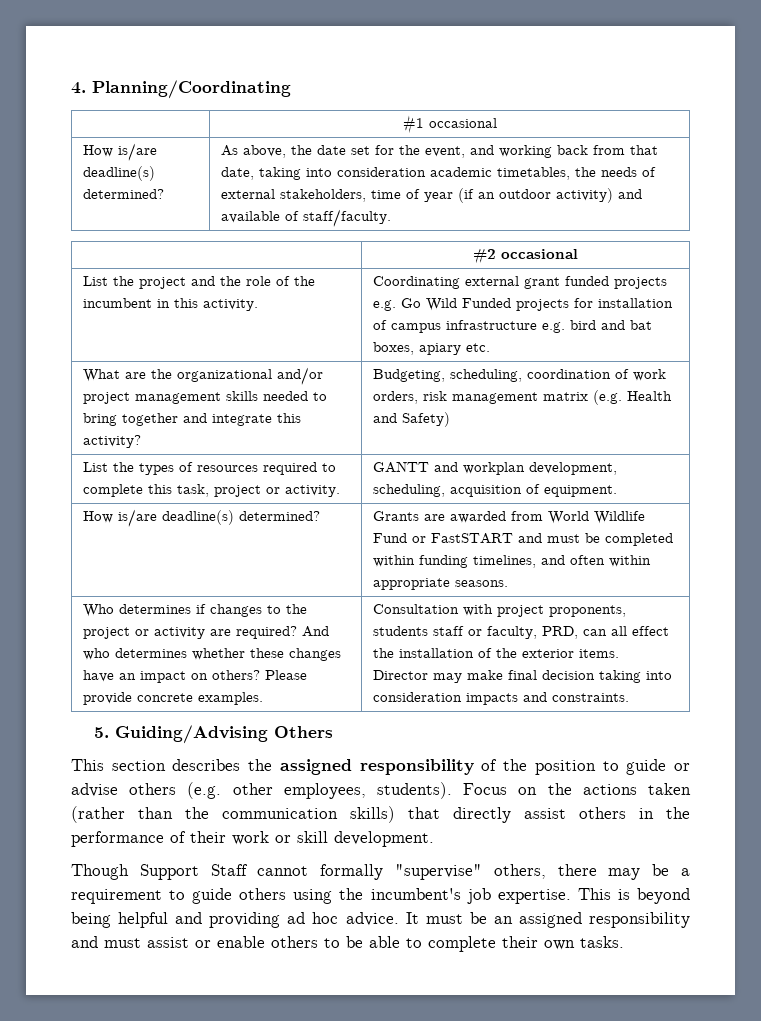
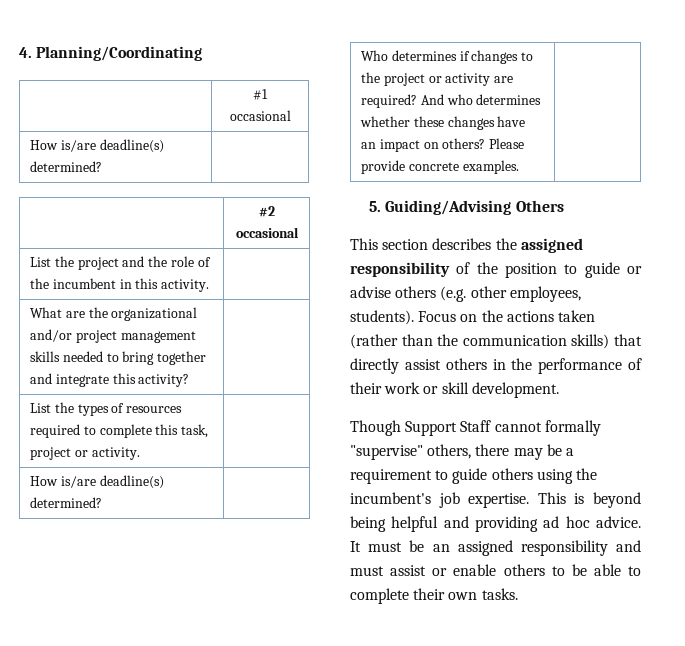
  | #1 occasional
- How is/are deadline(s) determined? | As above, the date set for the event, and working back from that date, taking into consideration academic timetables, the needs of external stakeholders, time of year (if an outdoor activity) and available of staff/faculty.
+ How is/are deadline(s) determined? |
- List the project and the role of the incumbent in this activity. | Coordinating external grant funded projects e.g. Go Wild Funded projects for installation of campus infrastructure e.g. bird and bat boxes, apiary etc.
+ List the project and the role of the incumbent in this activity. |
- What are the organizational and/or project management skills needed to bring together and integrate this activity? | Budgeting, scheduling, coordination of work orders, risk management matrix (e.g. Health and Safety)
+ What are the organizational and/or project management skills needed to bring together and integrate this activity? |
- List the types of resources required to complete this task, project or activity. | GANTT and workplan development, scheduling, acquisition of equipment.
- How is/are deadline(s) determined? | Grants are awarded from World Wildlife Fund or FastSTART and must be completed within funding timelines, and often within appropriate seasons.
+ List the types of resources required to complete this task, project or activity. |
+ How is/are deadline(s) determined? |
- Consultation with project proponents, students staff or faculty, PRD, can all effect the installation of the exterior items. Director may make final decision taking into consideration impacts and constraints.

